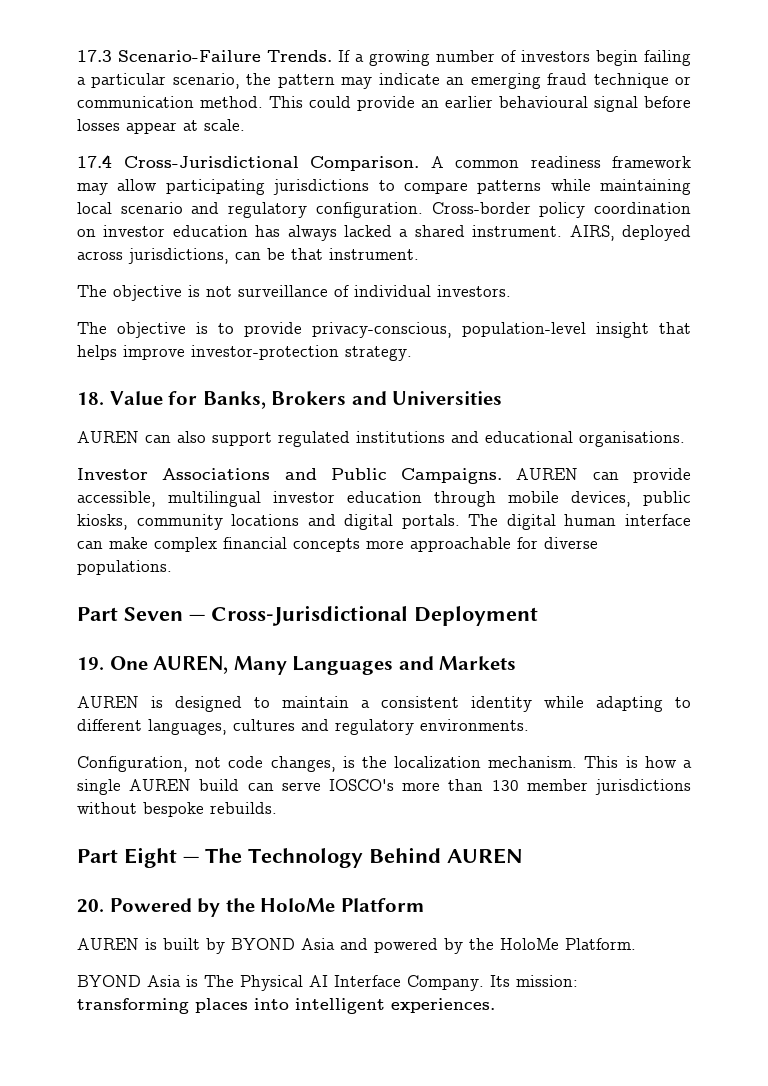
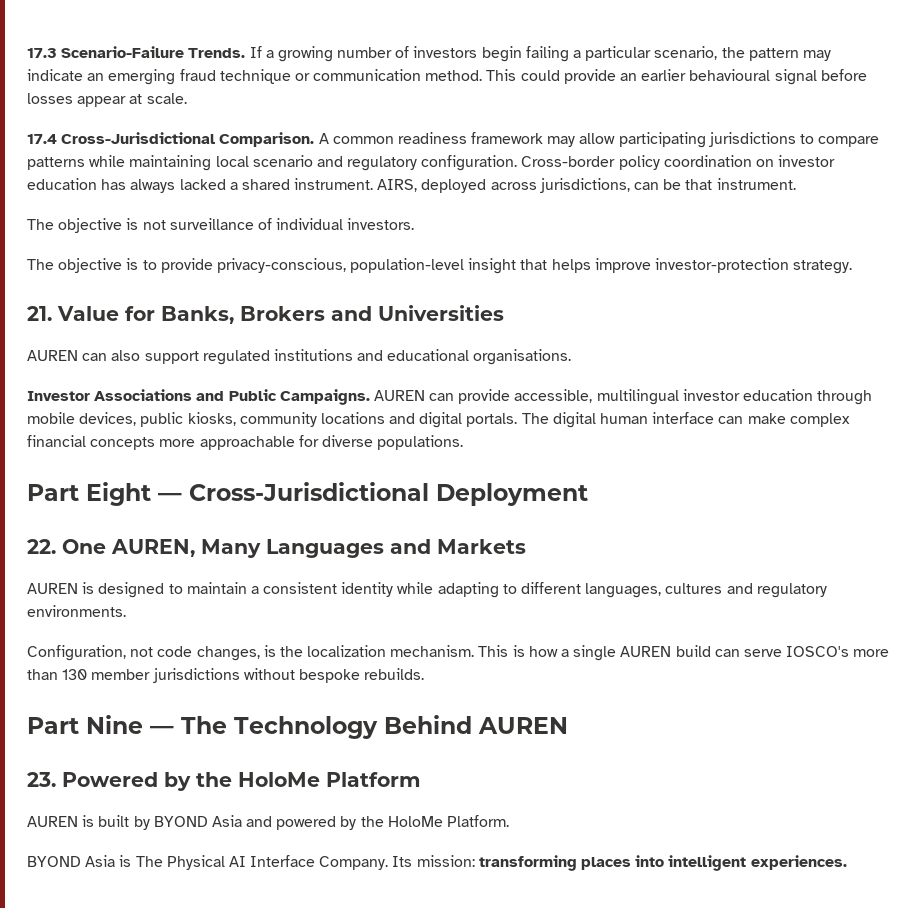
- 18. Value for Banks, Brokers and Universities
+ 21. Value for Banks, Brokers and Universities
- Part Seven — Cross-Jurisdictional Deployment
+ Part Eight — Cross-Jurisdictional Deployment
- 19. One AUREN, Many Languages and Markets
+ 22. One AUREN, Many Languages and Markets
- Part Eight — The Technology Behind AUREN
+ Part Nine — The Technology Behind AUREN
- 20. Powered by the HoloMe Platform
+ 23. Powered by the HoloMe Platform

